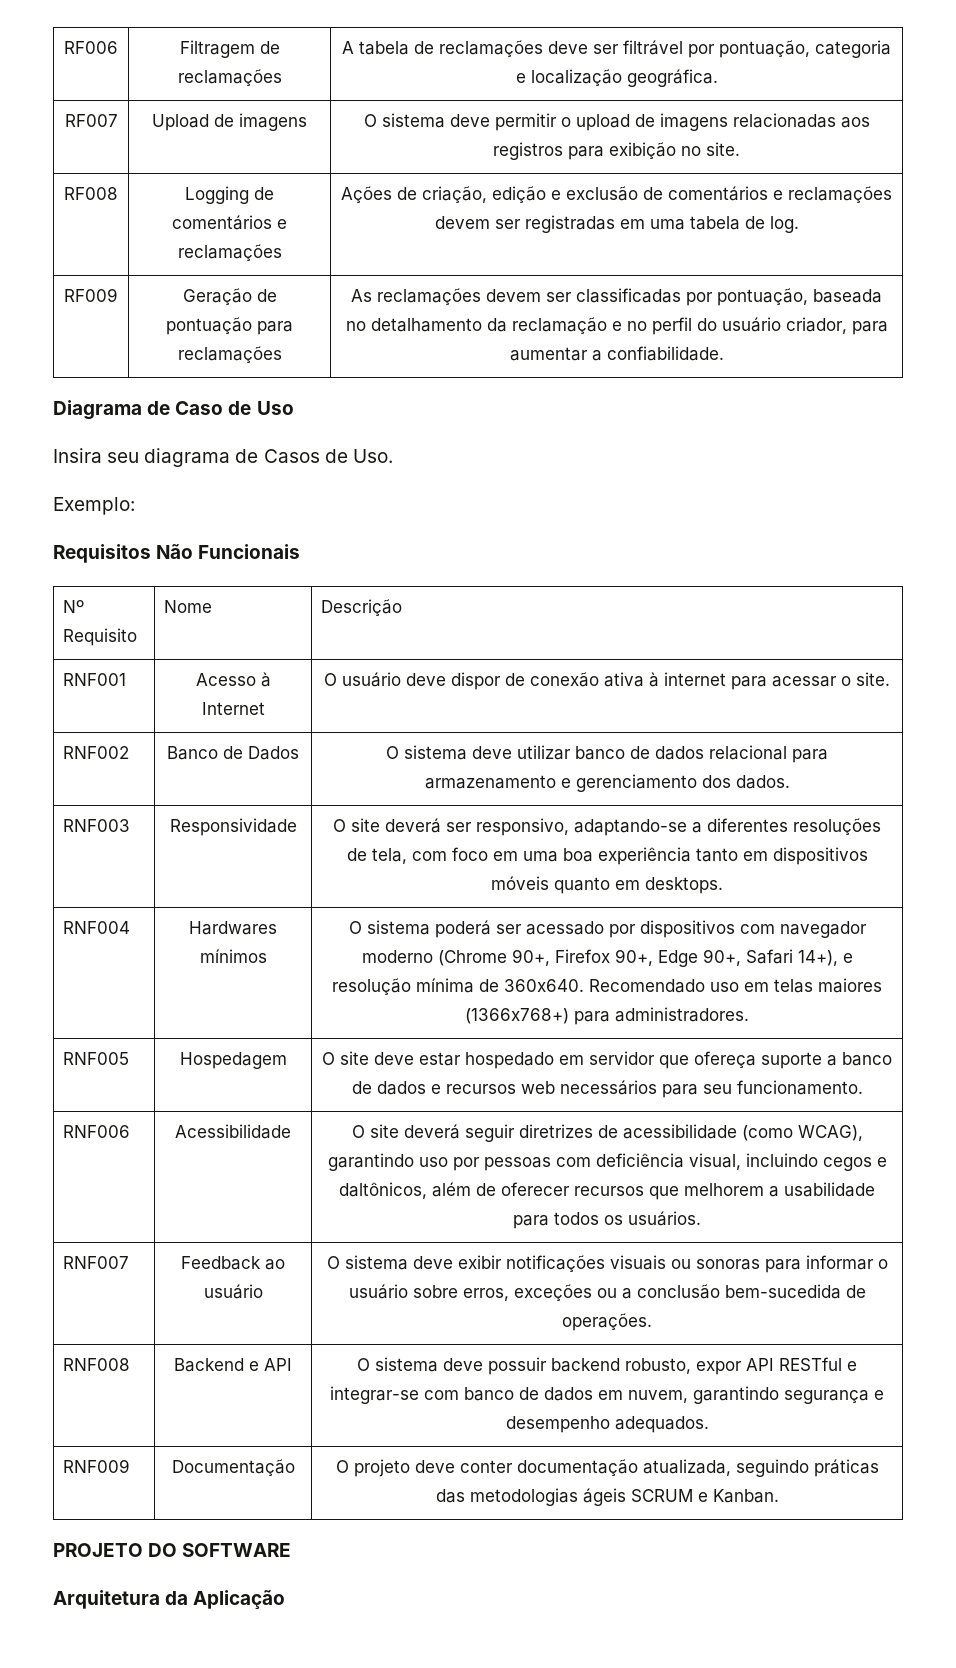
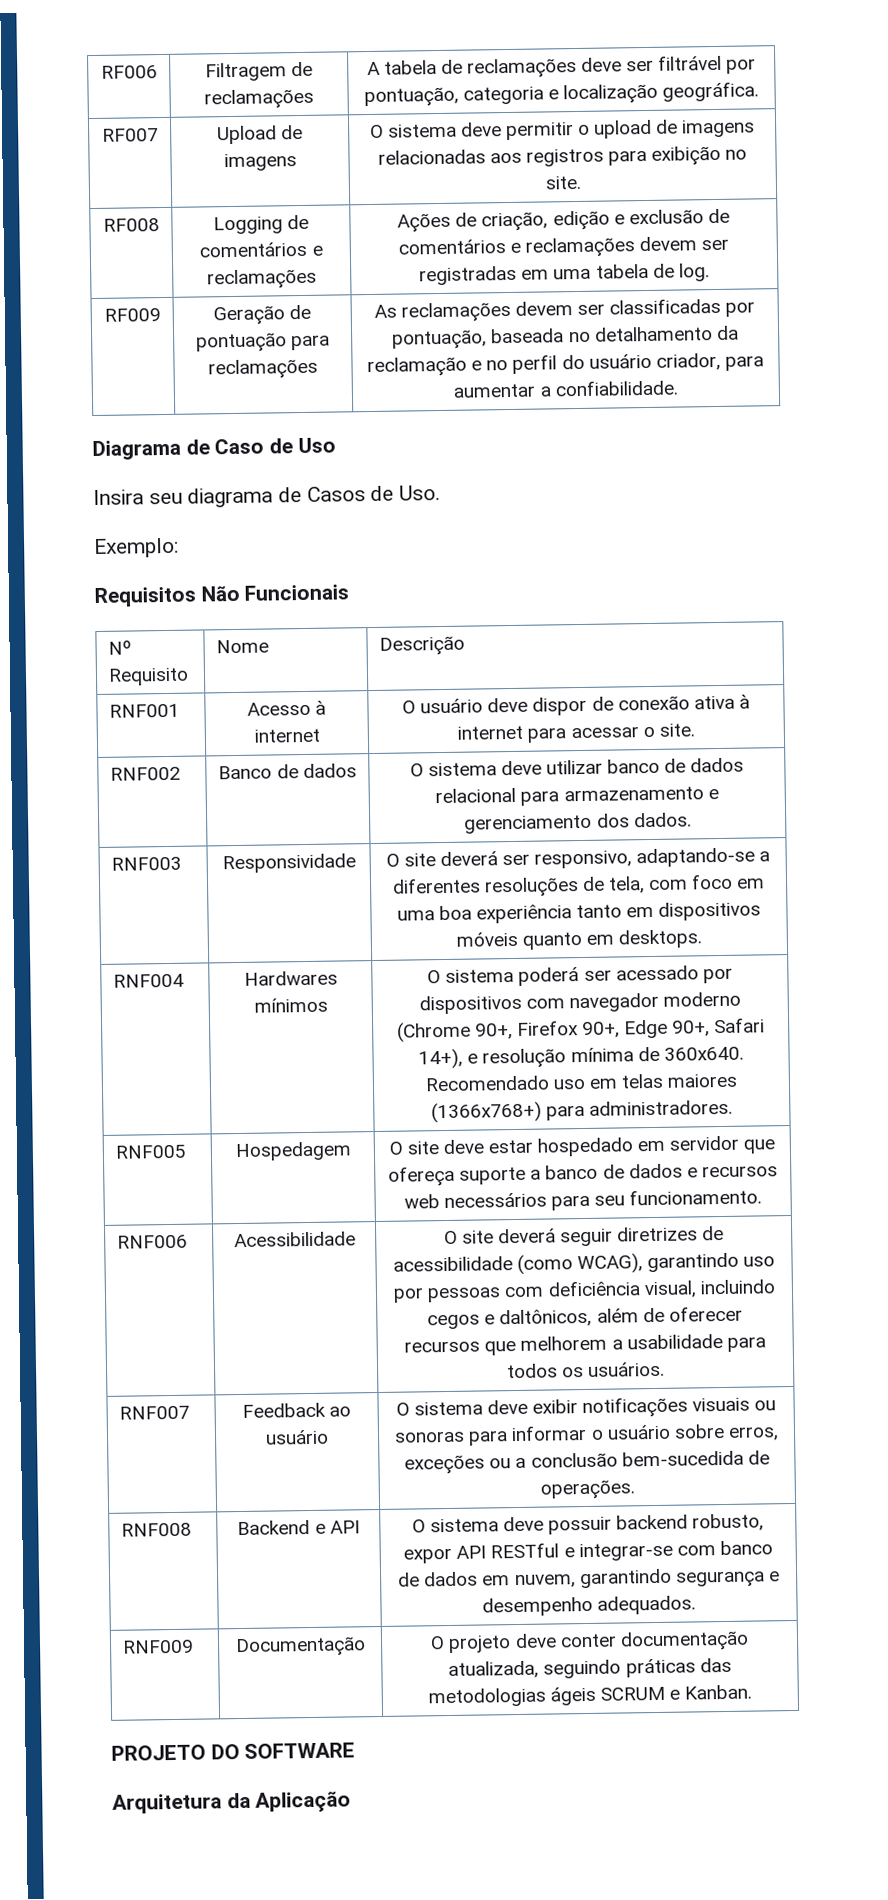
- RNF001 | Acesso à Internet | O usuário deve dispor de conexão ativa à internet para acessar o site.
+ RNF001 | Acesso à internet | O usuário deve dispor de conexão ativa à internet para acessar o site.
- RNF002 | Banco de Dados | O sistema deve utilizar banco de dados relacional para armazenamento e gerenciamento dos dados.
+ RNF002 | Banco de dados | O sistema deve utilizar banco de dados relacional para armazenamento e gerenciamento dos dados.

